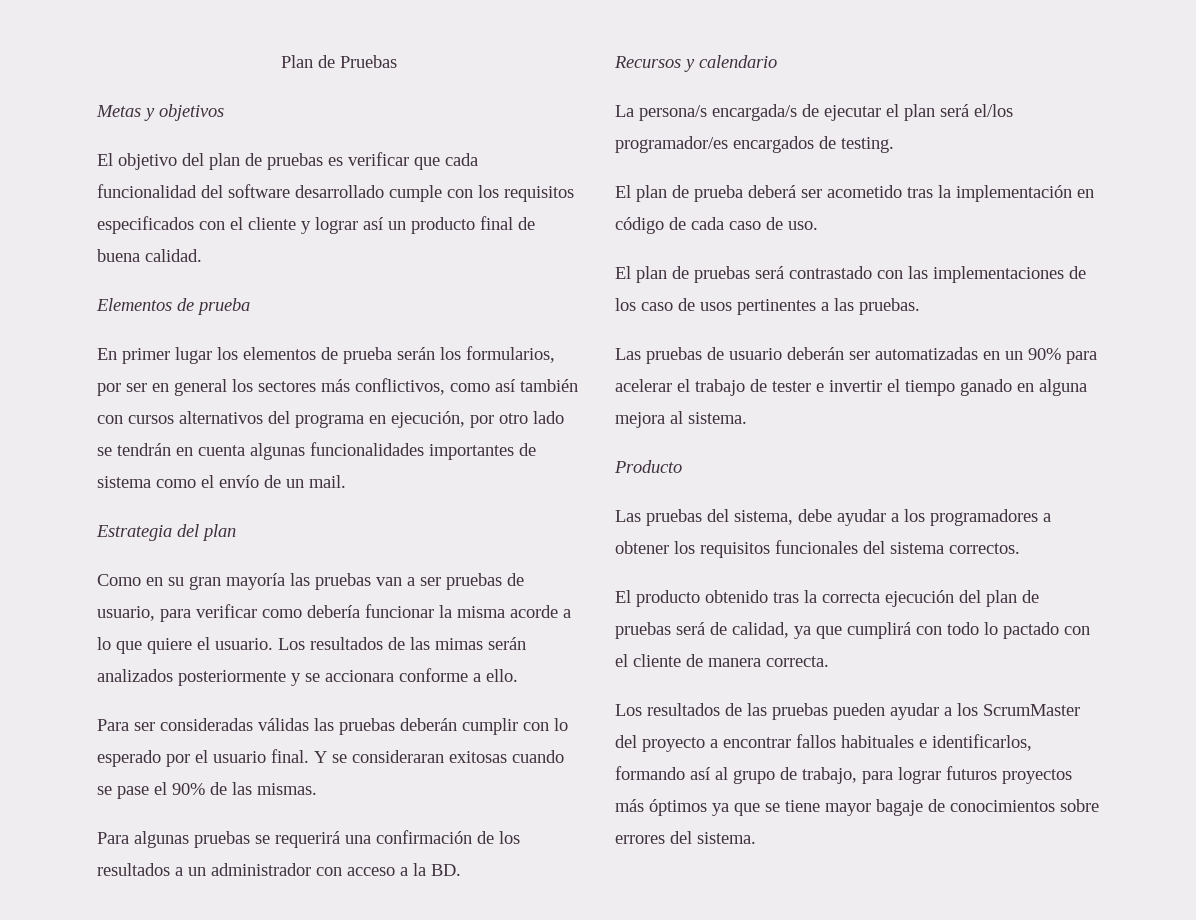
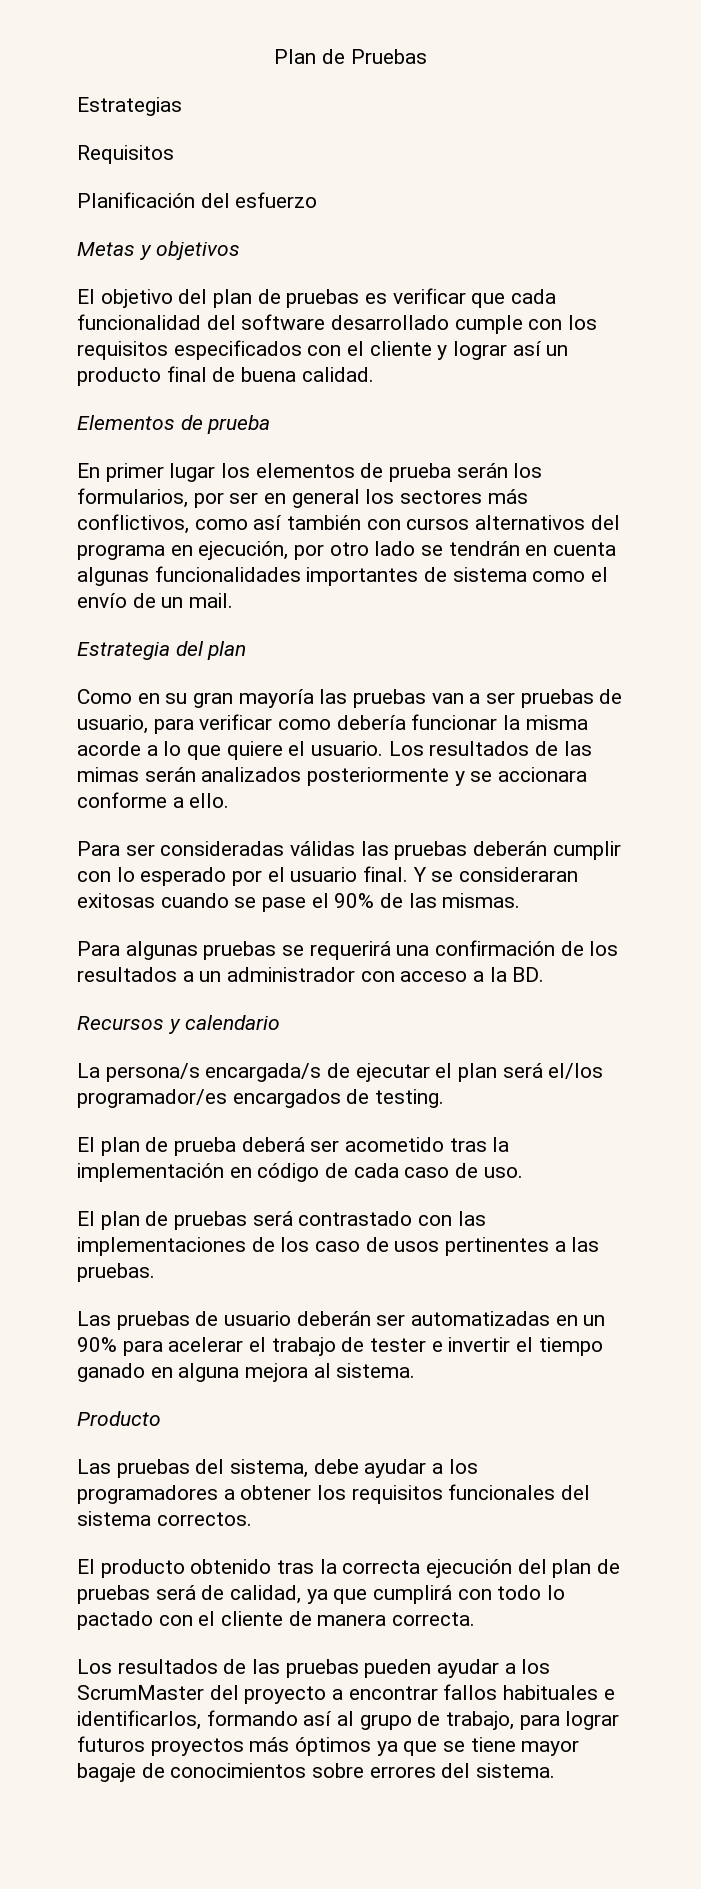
+ Estrategias
+ Requisitos
+ Planificación del esfuerzo

